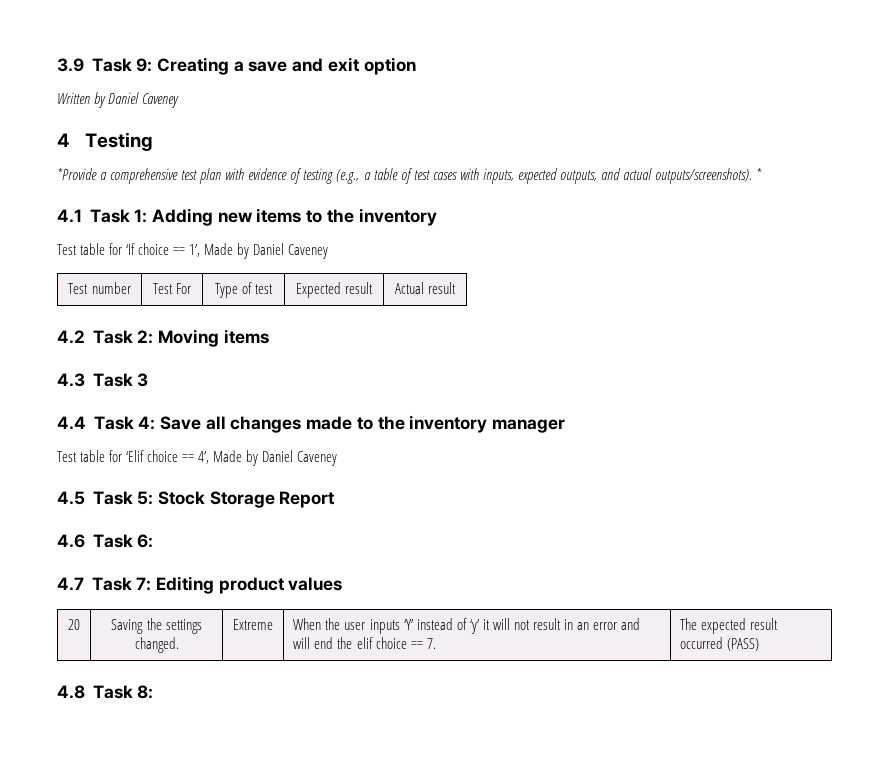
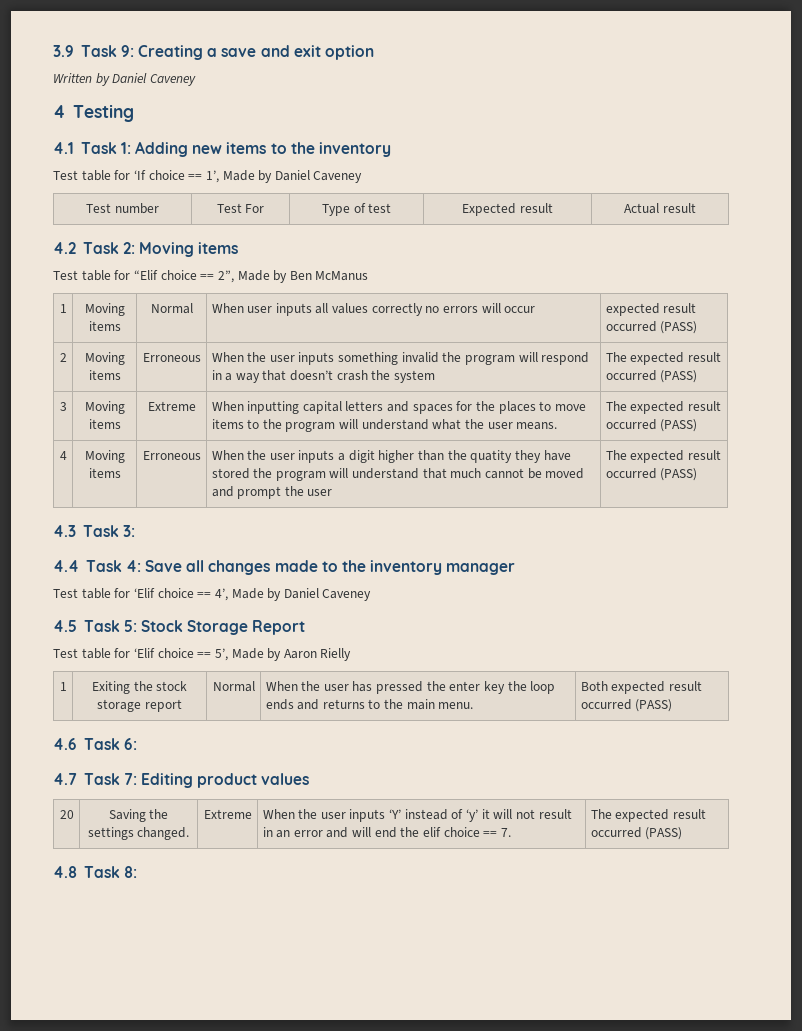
- *Provide a comprehensive test plan with evidence of testing (e.g., a table of test cases with inputs, expected outputs, and actual outputs/screenshots). *
+ Test table for “Elif choice == 2”, Made by Ben McManus
+ 1 | Moving items | Normal | When user inputs all values correctly no errors will occur | expected result occurred (PASS)
+ 2 | Moving items | Erroneous | When the user inputs something invalid the program will respond in a way that doesn’t crash the system | The expected result occurred (PASS)
+ 3 | Moving items | Extreme | When inputting capital letters and spaces for the places to move items to the program will understand what the user means. | The expected result occurred (PASS)
+ 4 | Moving items | Erroneous | When the user inputs a digit higher than the quatity they have stored the program will understand that much cannot be moved and prompt the user | The expected result occurred (PASS)
- 4.3 Task 3
+ 4.3 Task 3:
+ Test table for ‘Elif choice == 5’, Made by Aaron Rielly
+ 1 | Exiting the stock storage report | Normal | When the user has pressed the enter key the loop ends and returns to the main menu. | Both expected result occurred (PASS)

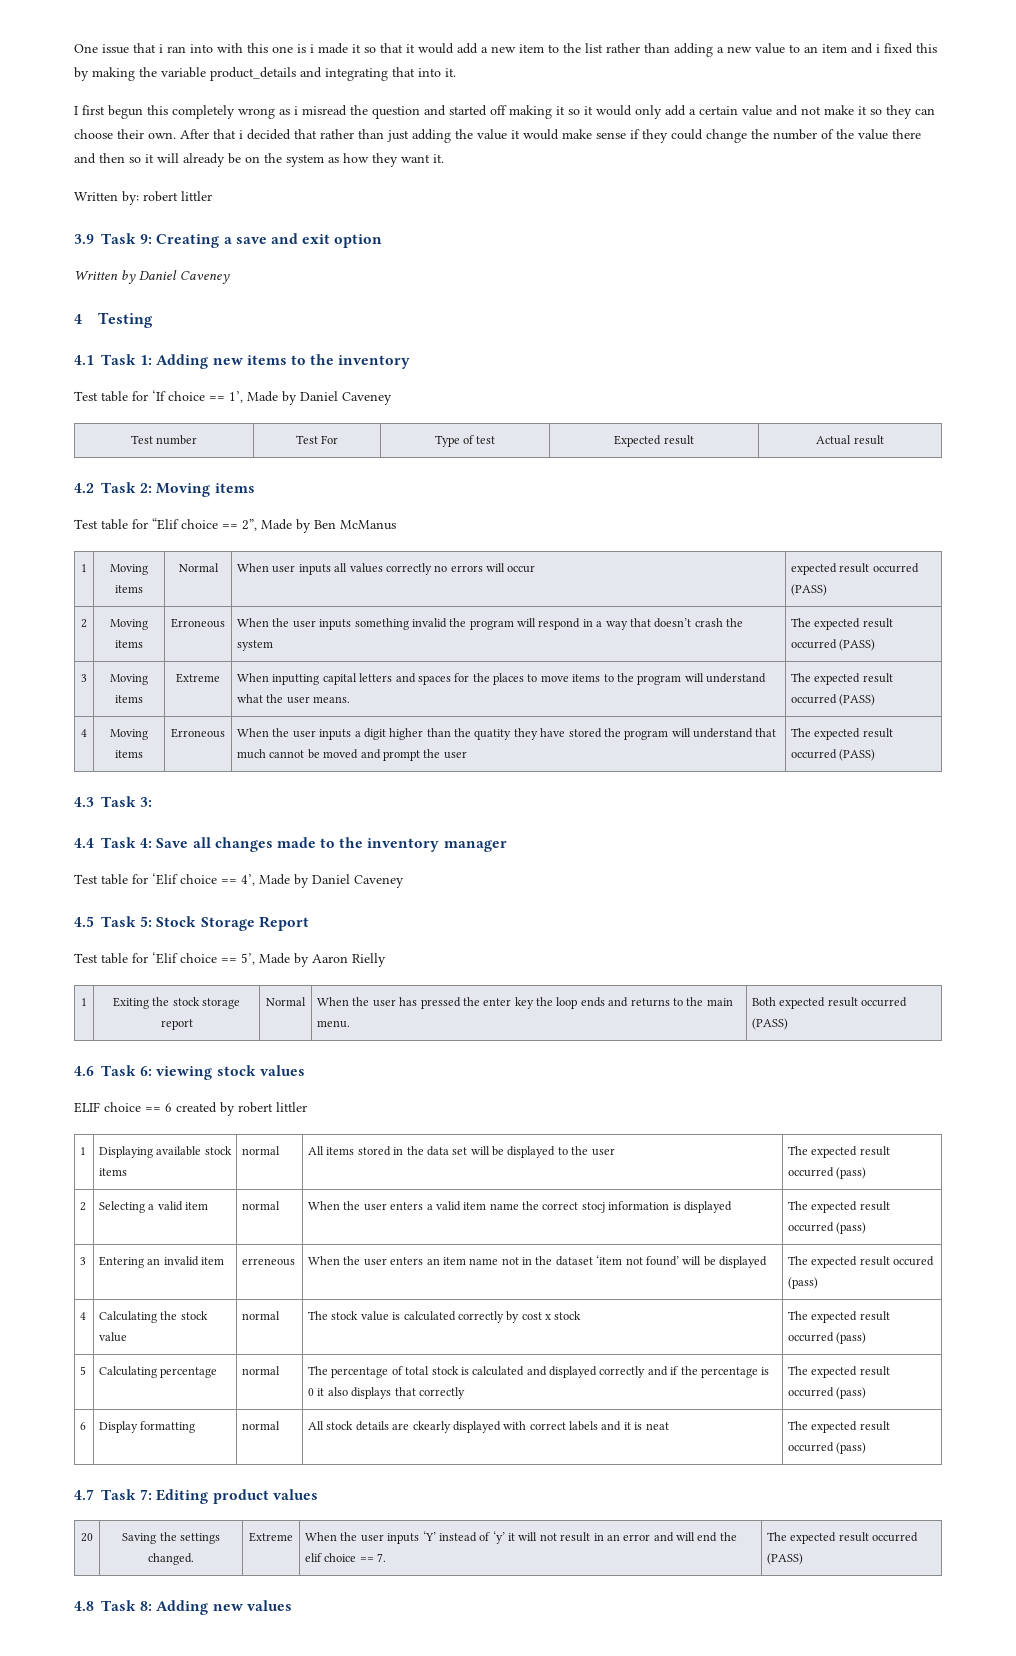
+ One issue that i ran into with this one is i made it so that it would add a new item to the list rather than adding a new value to an item and i fixed this by making the variable product_details and integrating that into it.
+ I first begun this completely wrong as i misread the question and started off making it so it would only add a certain value and not make it so they can choose their own. After that i decided that rather than just adding the value it would make sense if they could change the number of the value there and then so it will already be on the system as how they want it.
+ Written by: robert littler
- 4.6 Task 6:
+ 4.6 Task 6: viewing stock values
+ ELIF choice == 6 created by robert littler
+ 1 | Displaying available stock items | normal | All items stored in the data set will be displayed to the user | The expected result occurred (pass)
+ 2 | Selecting a valid item | normal | When the user enters a valid item name the correct stocj information is displayed | The expected result occurred (pass)
+ 3 | Entering an invalid item | erreneous | When the user enters an item name not in the dataset ‘item not found’ will be displayed | The expected result occured (pass)
+ 4 | Calculating the stock value | normal | The stock value is calculated correctly by cost x stock | The expected result occurred (pass)
+ 5 | Calculating percentage | normal | The percentage of total stock is calculated and displayed correctly and if the percentage is 0 it also displays that correctly | The expected result occurred (pass)
+ 6 | Display formatting | normal | All stock details are ckearly displayed with correct labels and it is neat | The expected result occurred (pass)
- 4.8 Task 8:
+ 4.8 Task 8: Adding new values

